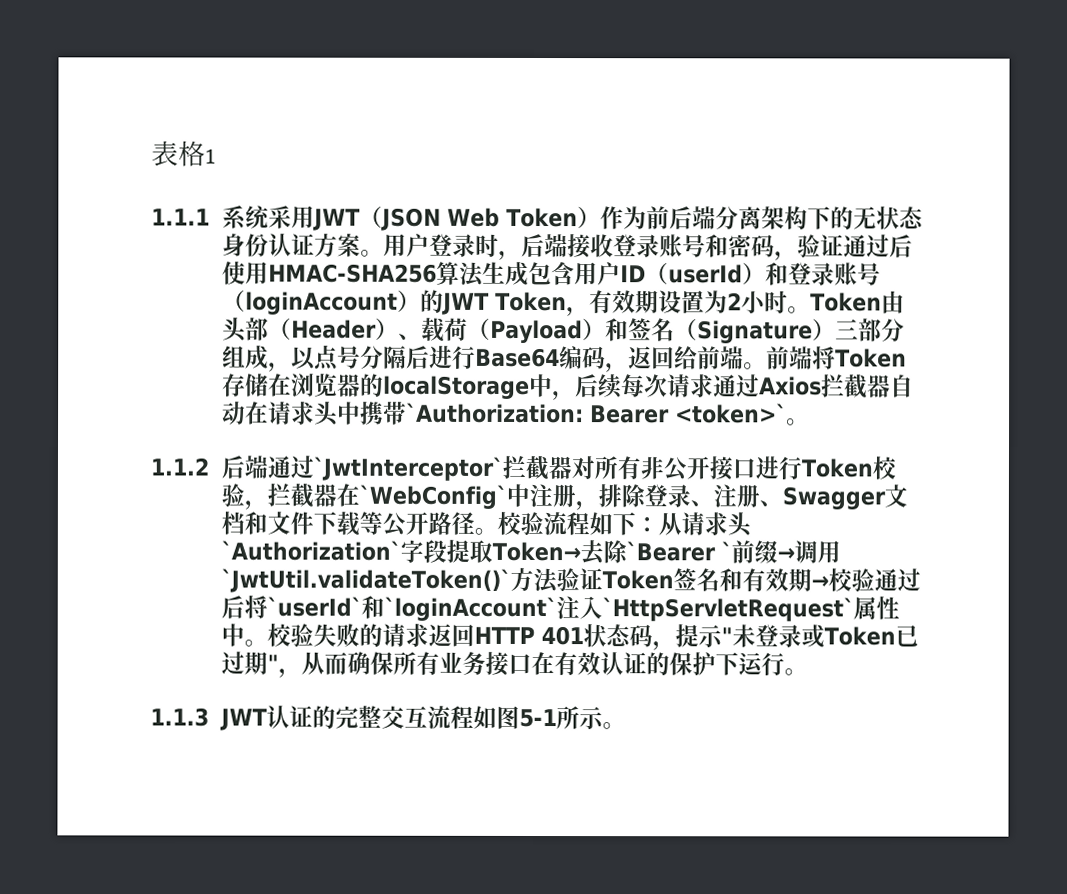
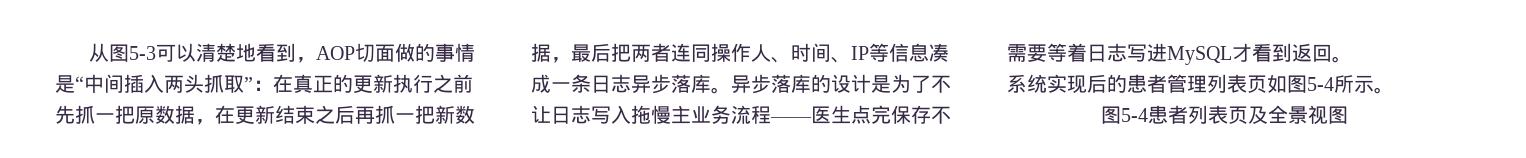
- 表格1
- 1.1.1系统采用JWT（JSON Web Token）作为前后端分离架构下的无状态身份认证方案。用户登录时，后端接收登录账号和密码，验证通过后使用HMAC-SHA256算法生成包含用户ID（userId）和登录账号（loginAccount）的JWT Token，有效期设置为2小时。Token由头部（Header）、载荷（Payload）和签名（Signature）三部分组成，以点号分隔后进行Base64编码，返回给前端。前端将Token存储在浏览器的localStorage中，后续每次请求通过Axios拦截器自动在请求头中携带`Authorization: Bearer <token>`。
- 1.1.2后端通过`JwtInterceptor`拦截器对所有非公开接口进行Token校验，拦截器在`WebConfig`中注册，排除登录、注册、Swagger文档和文件下载等公开路径。校验流程如下：从请求头`Authorization`字段提取Token→去除`Bearer `前缀→调用`JwtUtil.validateToken()`方法验证Token签名和有效期→校验通过后将`userId`和`loginAccount`注入`HttpServletRequest`属性中。校验失败的请求返回HTTP 401状态码，提示"未登录或Token已过期"，从而确保所有业务接口在有效认证的保护下运行。
- 1.1.3 JWT认证的完整交互流程如图5-1所示。
+ 从图5-3可以清楚地看到，AOP切面做的事情是“中间插入两头抓取”：在真正的更新执行之前先抓一把原数据，在更新结束之后再抓一把新数据，最后把两者连同操作人、时间、IP等信息凑成一条日志异步落库。异步落库的设计是为了不让日志写入拖慢主业务流程——医生点完保存不需要等着日志写进MySQL才看到返回。
+ 系统实现后的患者管理列表页如图5-4所示。
+ 图5-4患者列表页及全景视图

